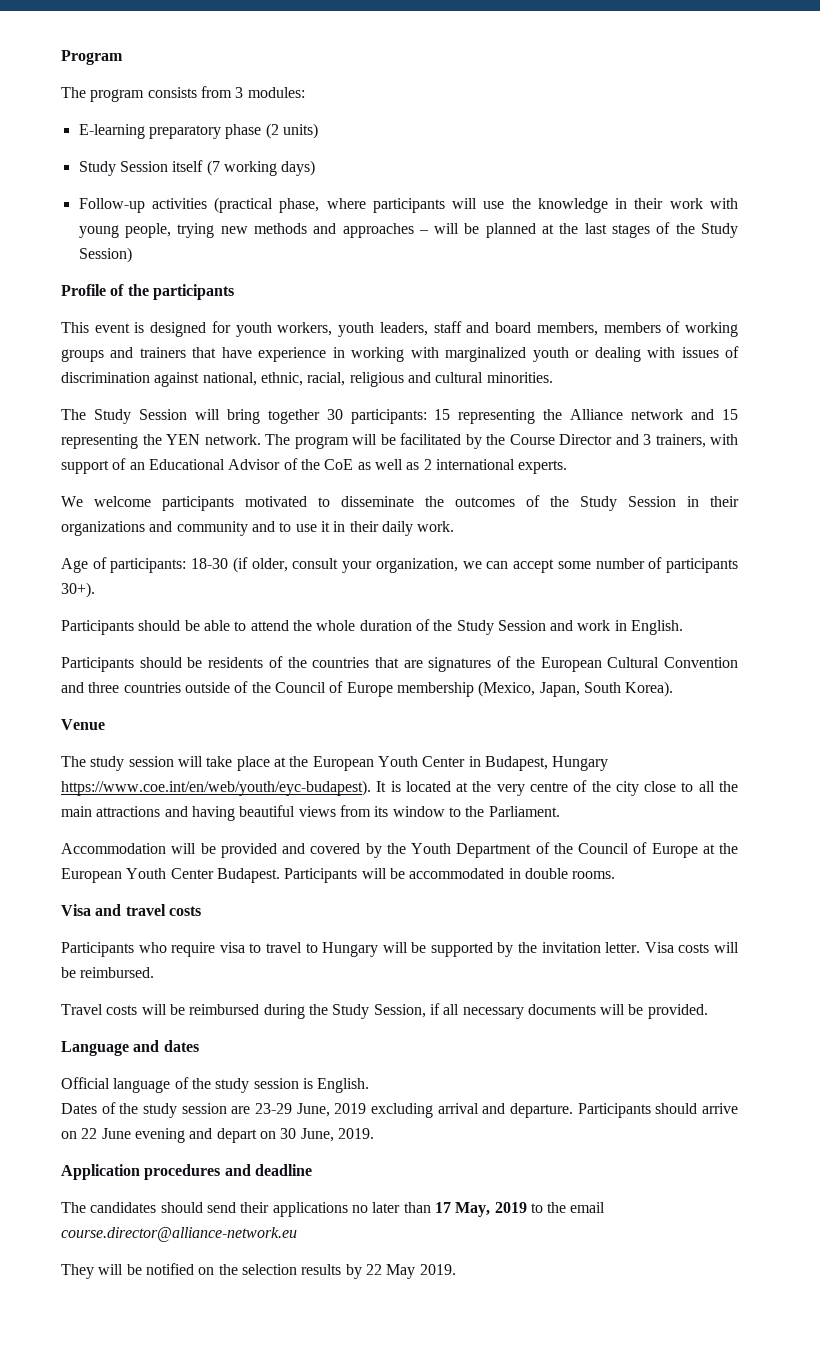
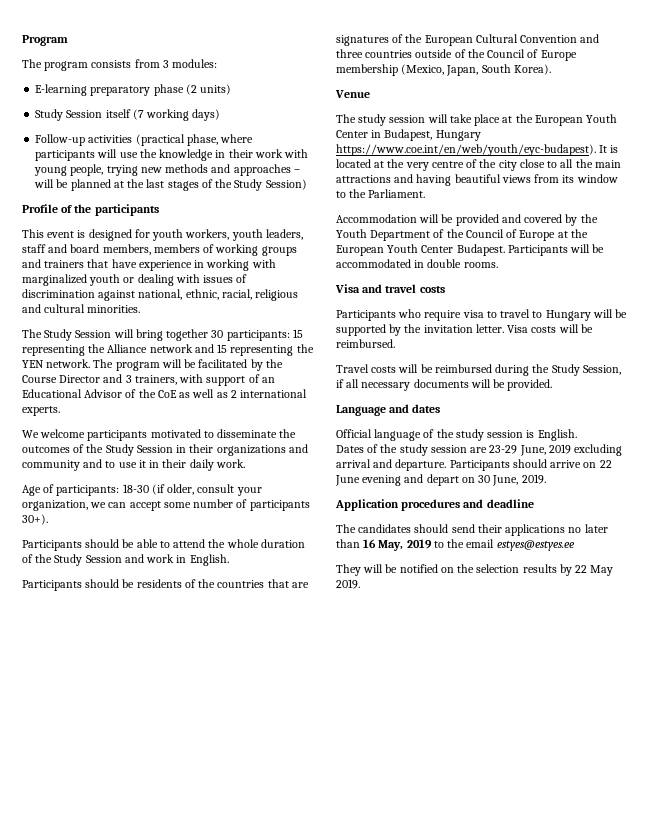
- The candidates should send their applications no later than 17 May, 2019 to the email course.director@alliance-network.eu
+ The candidates should send their applications no later than 16 May, 2019 to the email estyes@estyes.ee

